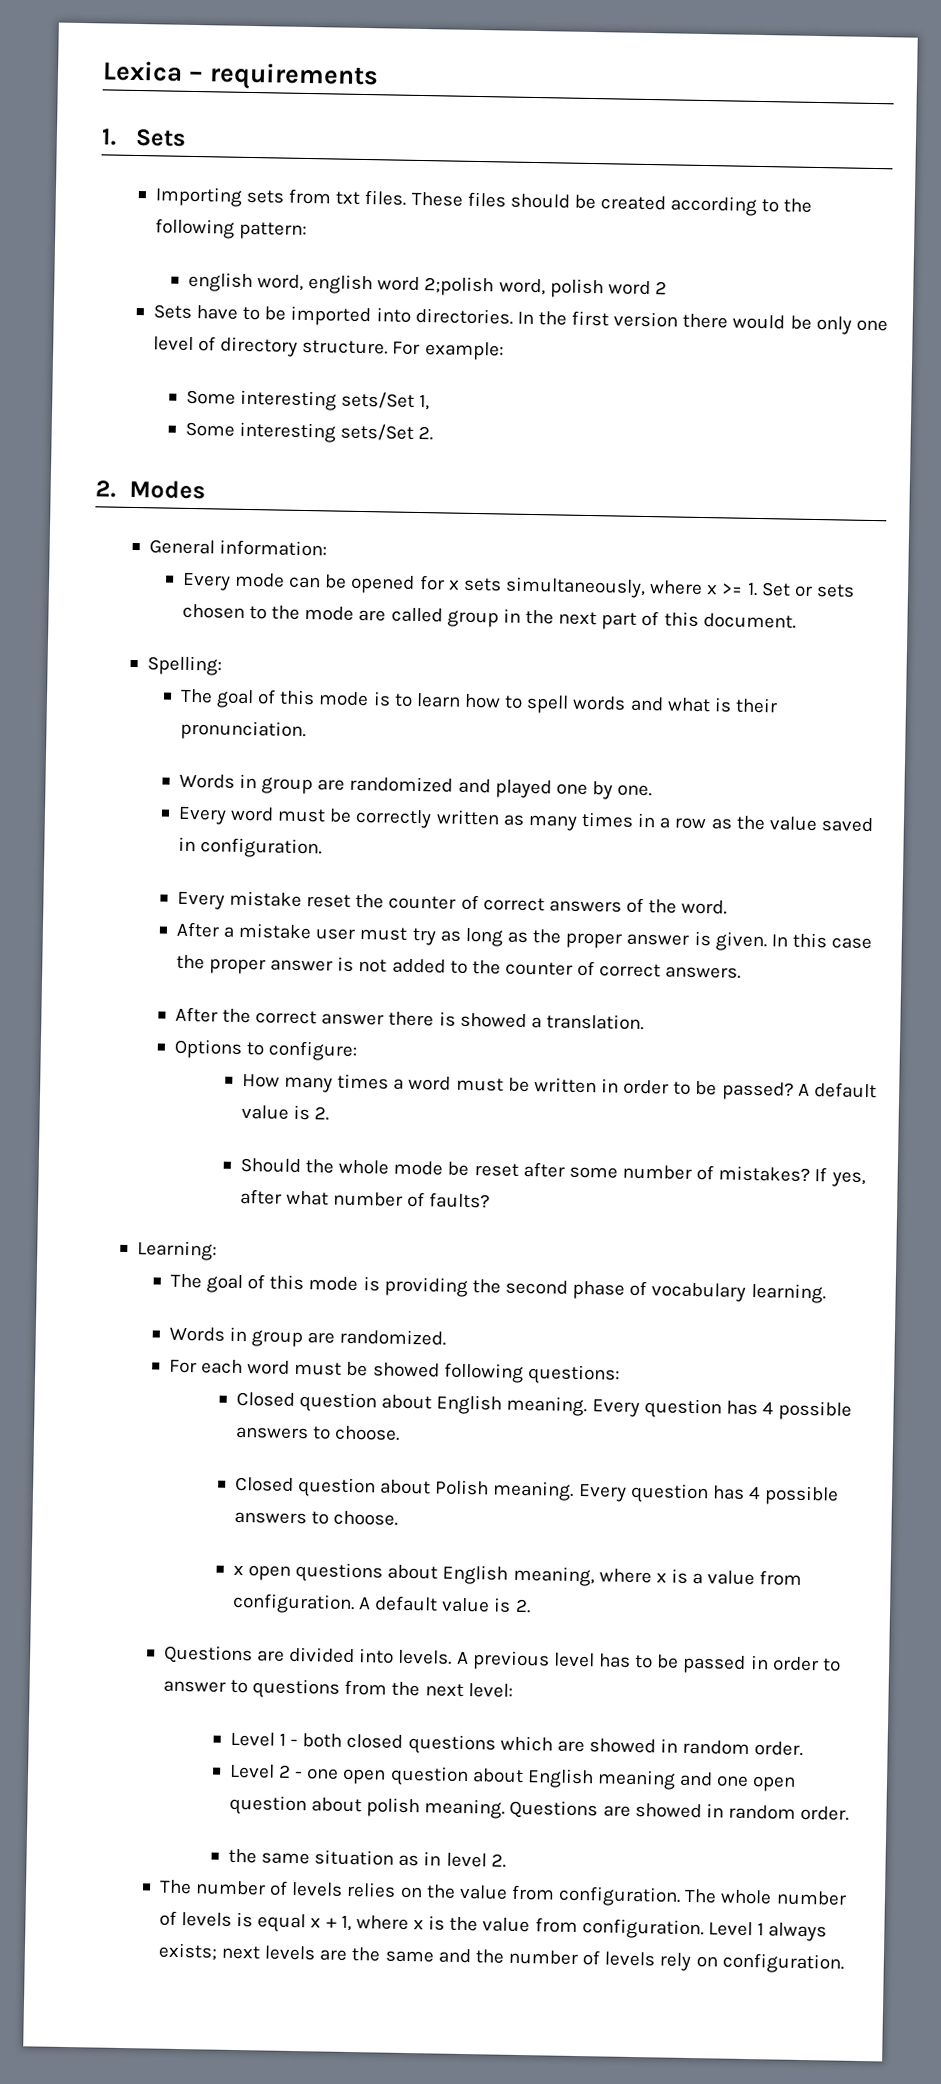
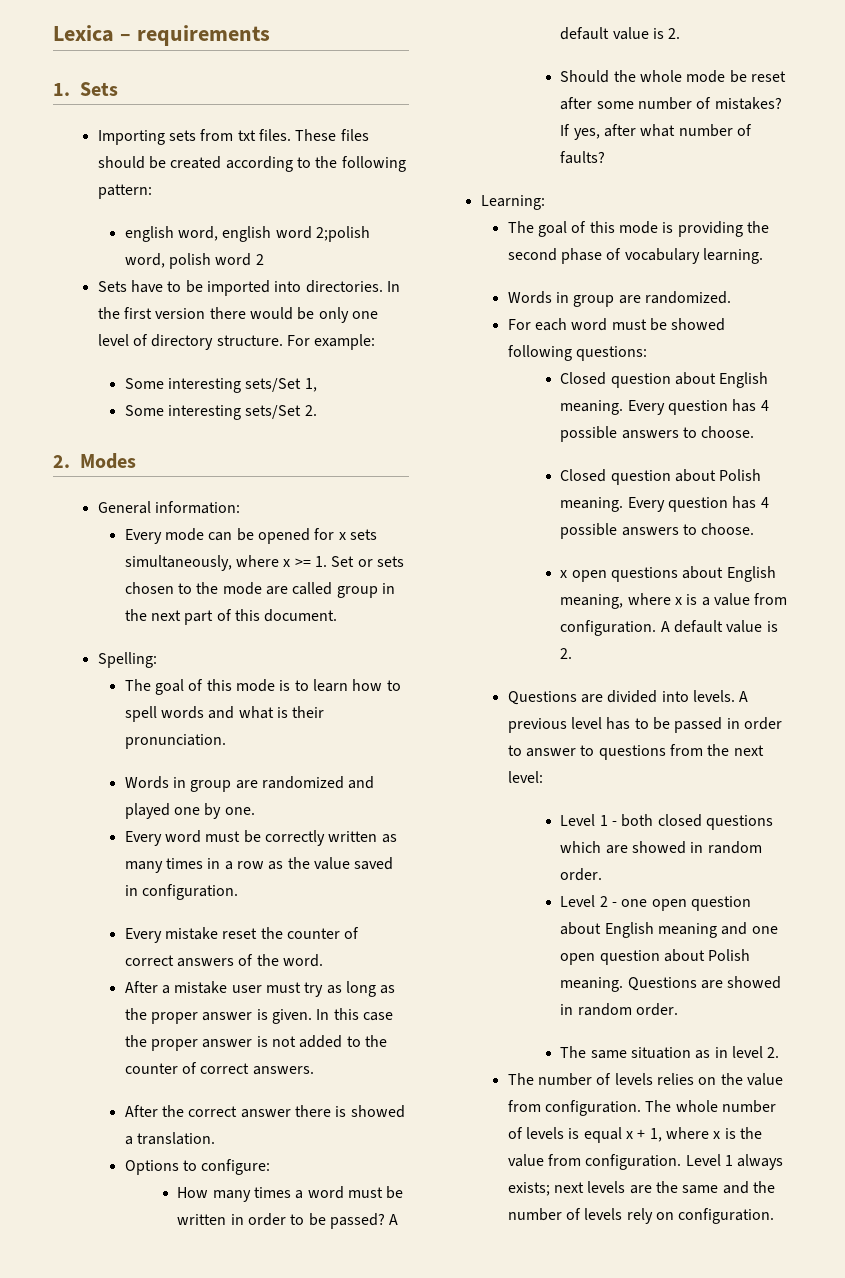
- Level 2 - one open question about English meaning and one open question about polish meaning.
+ Level 2 - one open question about English meaning and one open question about Polish meaning.
- the same situation as in level 2.
+ The same situation as in level 2.

